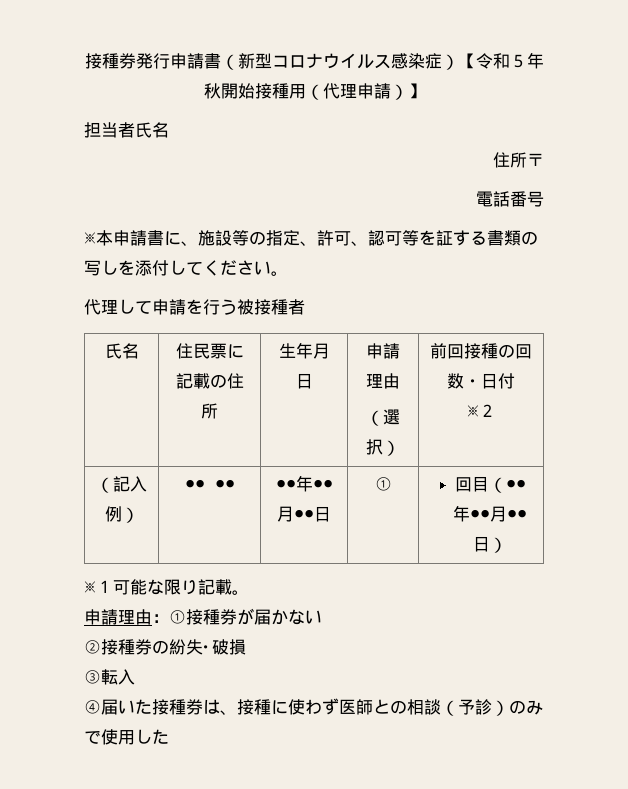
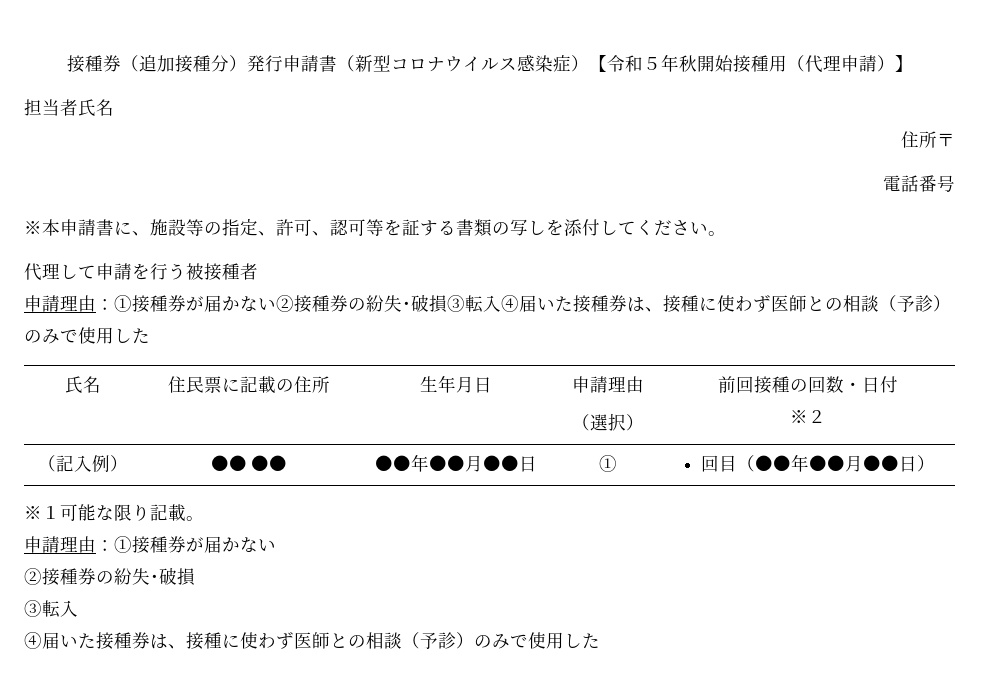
- 接種券発行申請書（新型コロナウイルス感染症）【令和５年秋開始接種用（代理申請）】
+ 接種券（追加接種分）発行申請書（新型コロナウイルス感染症）【令和５年秋開始接種用（代理申請）】
+ 申請理由：①接種券が届かない②接種券の紛失･破損③転入④届いた接種券は、接種に使わず医師との相談（予診）のみで使用した

